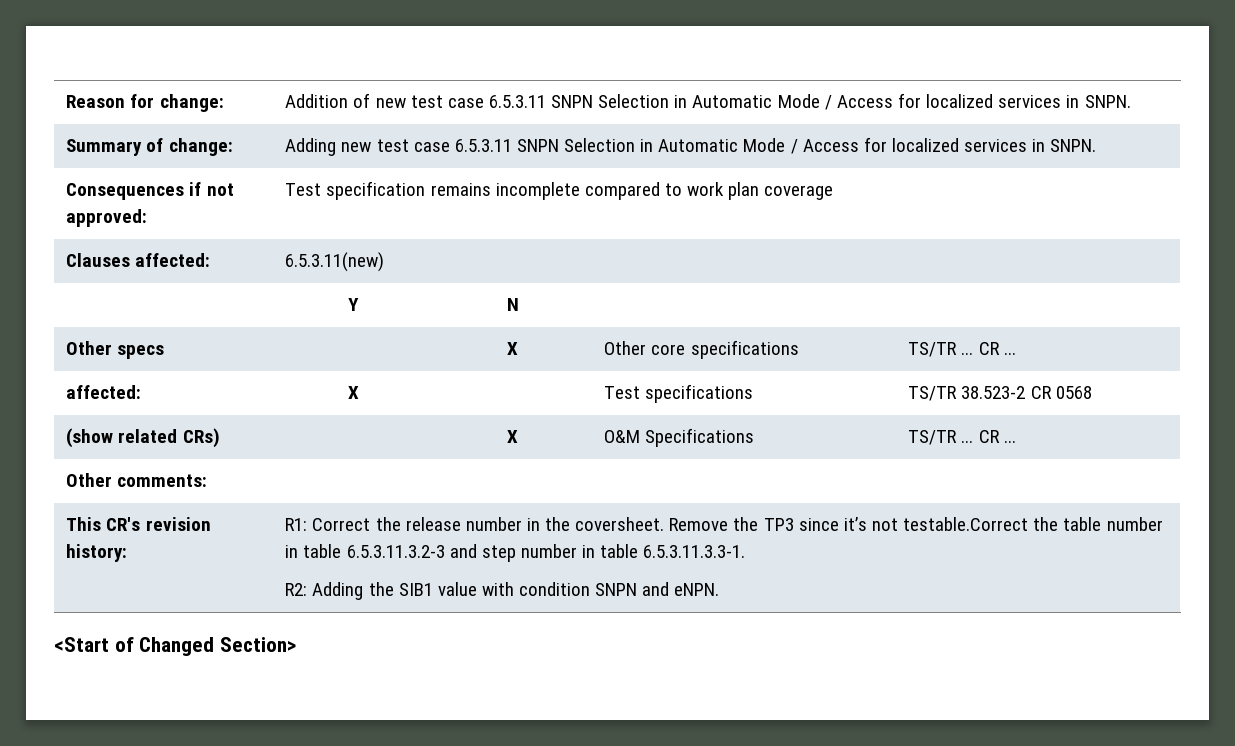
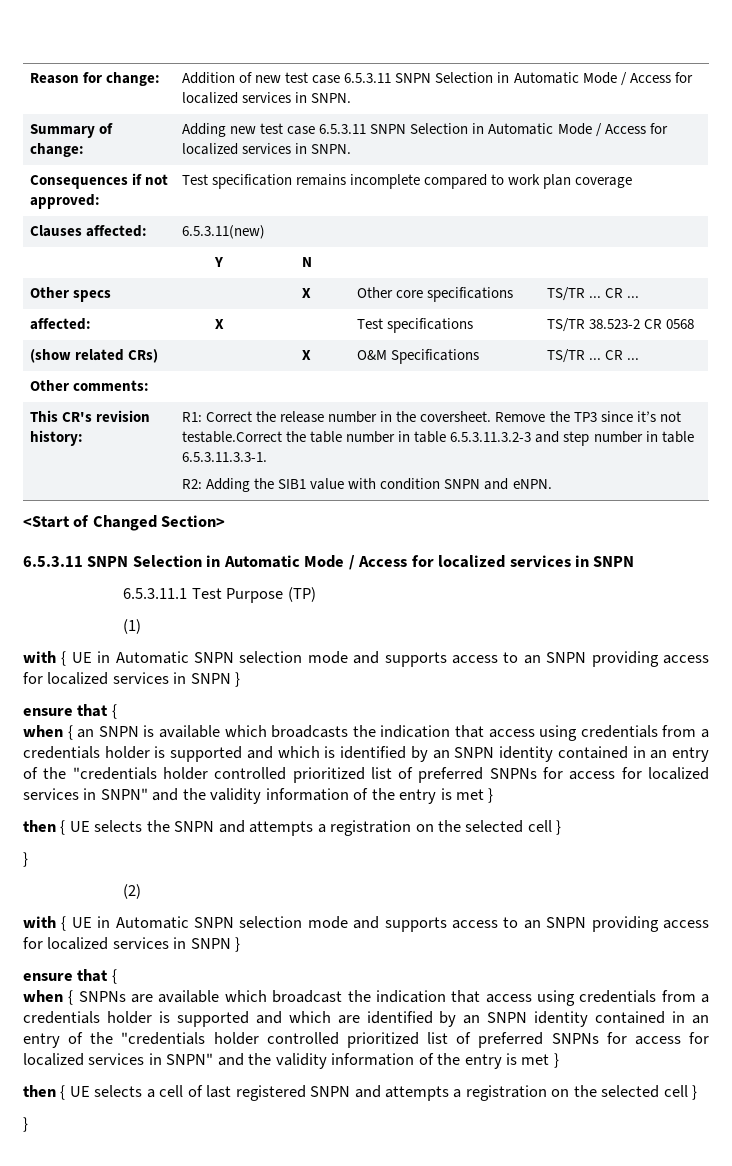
+ 6.5.3.11 SNPN Selection in Automatic Mode / Access for localized services in SNPN
+ 6.5.3.11.1 Test Purpose (TP)
+ (1)
+ with { UE in Automatic SNPN selection mode and supports access to an SNPN providing access for localized services in SNPN }
+ ensure that {
+ when { an SNPN is available which broadcasts the indication that access using credentials from a credentials holder is supported and which is identified by an SNPN identity contained in an entry of the "credentials holder controlled prioritized list of preferred SNPNs for access for localized services in SNPN" and the validity information of the entry is met }
+ then { UE selects the SNPN and attempts a registration on the selected cell }
+ }
+ (2)
+ with { UE in Automatic SNPN selection mode and supports access to an SNPN providing access for localized services in SNPN }
+ ensure that {
+ when { SNPNs are available which broadcast the indication that access using credentials from a credentials holder is supported and which are identified by an SNPN identity contained in an entry of the "credentials holder controlled prioritized list of preferred SNPNs for access for localized services in SNPN" and the validity information of the entry is met }
+ then { UE selects a cell of last registered SNPN and attempts a registration on the selected cell }
+ }

